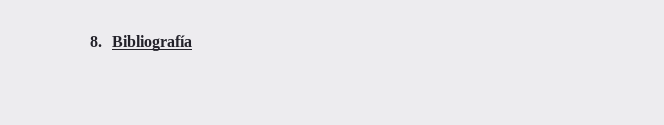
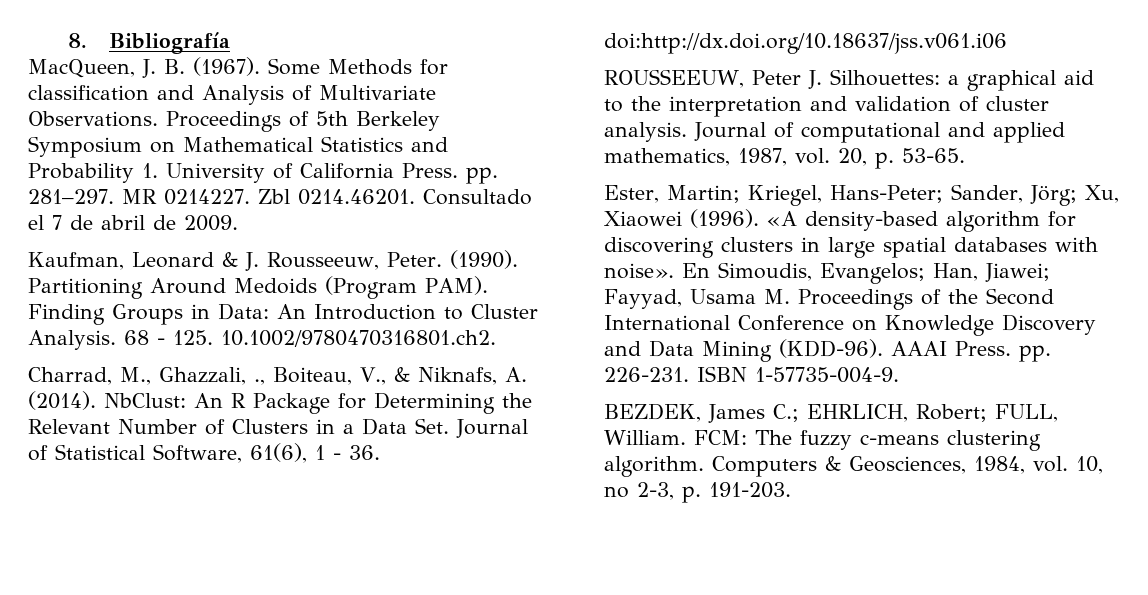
+ MacQueen, J. B. (1967). Some Methods for classification and Analysis of Multivariate Observations. Proceedings of 5th Berkeley Symposium on Mathematical Statistics and Probability 1. University of California Press. pp. 281–297. MR 0214227. Zbl 0214.46201. Consultado el 7 de abril de 2009.
+ Kaufman, Leonard & J. Rousseeuw, Peter. (1990). Partitioning Around Medoids (Program PAM). Finding Groups in Data: An Introduction to Cluster Analysis. 68 - 125. 10.1002/9780470316801.ch2.
+ Charrad, M., Ghazzali, ., Boiteau, V., & Niknafs, A. (2014). NbClust: An R Package for Determining the Relevant Number of Clusters in a Data Set. Journal of Statistical Software, 61(6), 1 - 36. doi:http://dx.doi.org/10.18637/jss.v061.i06
+ ROUSSEEUW, Peter J. Silhouettes: a graphical aid to the interpretation and validation of cluster analysis. Journal of computational and applied mathematics, 1987, vol. 20, p. 53-65.
+ Ester, Martin; Kriegel, Hans-Peter; Sander, Jörg; Xu, Xiaowei (1996). «A density-based algorithm for discovering clusters in large spatial databases with noise». En Simoudis, Evangelos; Han, Jiawei; Fayyad, Usama M. Proceedings of the Second International Conference on Knowledge Discovery and Data Mining (KDD-96). AAAI Press. pp. 226-231. ISBN 1-57735-004-9.
+ BEZDEK, James C.; EHRLICH, Robert; FULL, William. FCM: The fuzzy c-means clustering algorithm. Computers & Geosciences, 1984, vol. 10, no 2-3, p. 191-203.

